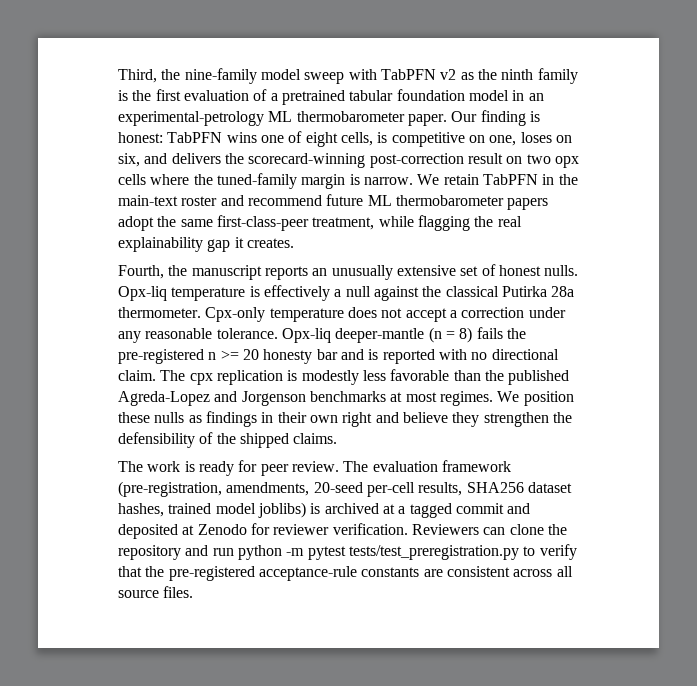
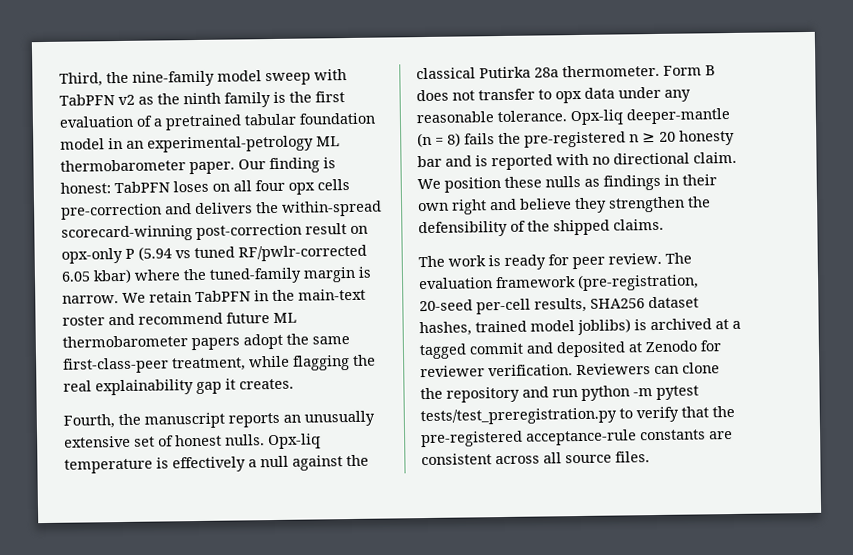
- Our finding is honest: TabPFN wins one of eight cells, is competitive on one, loses on six, and delivers the scorecard-winning post-correction result on two opx cells where the tuned-family margin is narrow.
+ Our finding is honest: TabPFN loses on all four opx cells pre-correction and delivers the within-spread scorecard-winning post-correction result on opx-only P (5.94 vs tuned RF/pwlr-corrected 6.05 kbar) where the tuned-family margin is narrow.
- Cpx-only temperature does not accept a correction under any reasonable tolerance.
+ Form B does not transfer to opx data under any reasonable tolerance.
- Opx-liq deeper-mantle (n = 8) fails the pre-registered n >= 20 honesty bar and is reported with no directional claim.
+ Opx-liq deeper-mantle (n = 8) fails the pre-registered n ≥ 20 honesty bar and is reported with no directional claim.
- The cpx replication is modestly less favorable than the published Agreda-Lopez and Jorgenson benchmarks at most regimes.
- The evaluation framework (pre-registration, amendments, 20-seed per-cell results, SHA256 dataset hashes, trained model joblibs) is archived at a tagged commit and deposited at Zenodo for reviewer verification.
+ The evaluation framework (pre-registration, 20-seed per-cell results, SHA256 dataset hashes, trained model joblibs) is archived at a tagged commit and deposited at Zenodo for reviewer verification.

